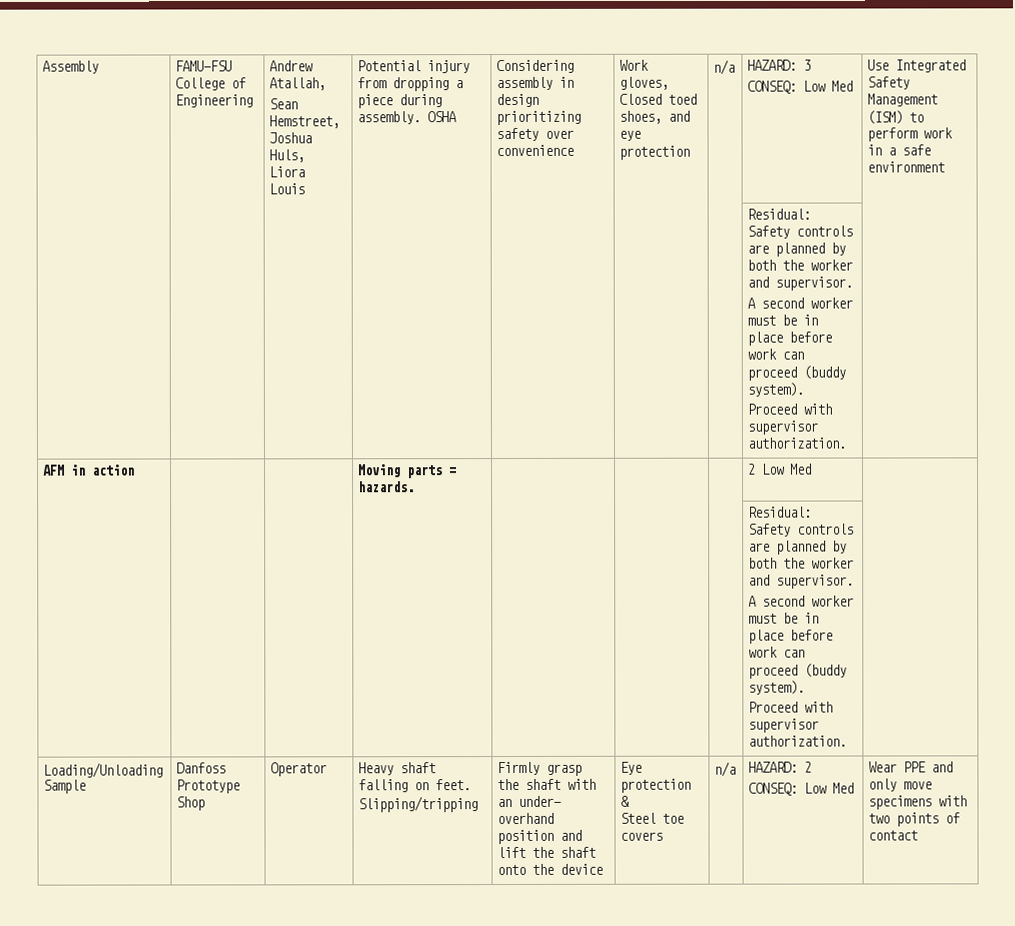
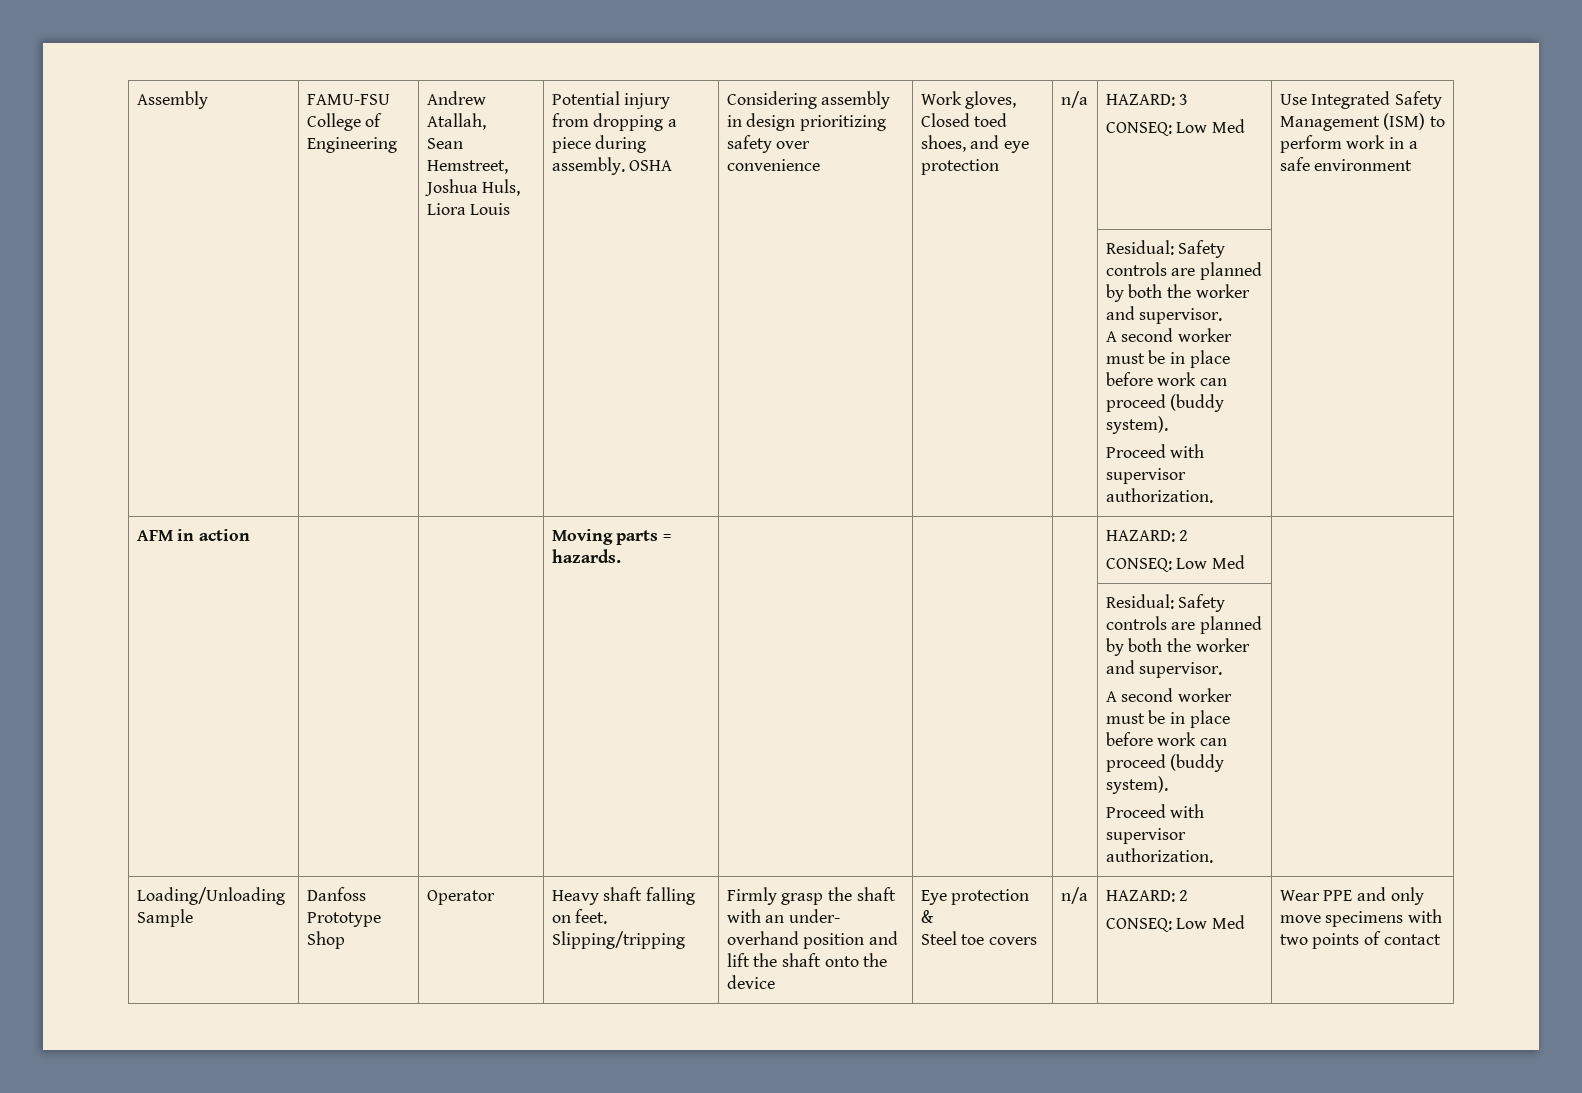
- AFM in action | | | Moving parts = hazards. | | | | 2 Low Med |
+ AFM in action | | | Moving parts = hazards. | | | | HAZARD: 2
+ CONSEQ: Low Med |

